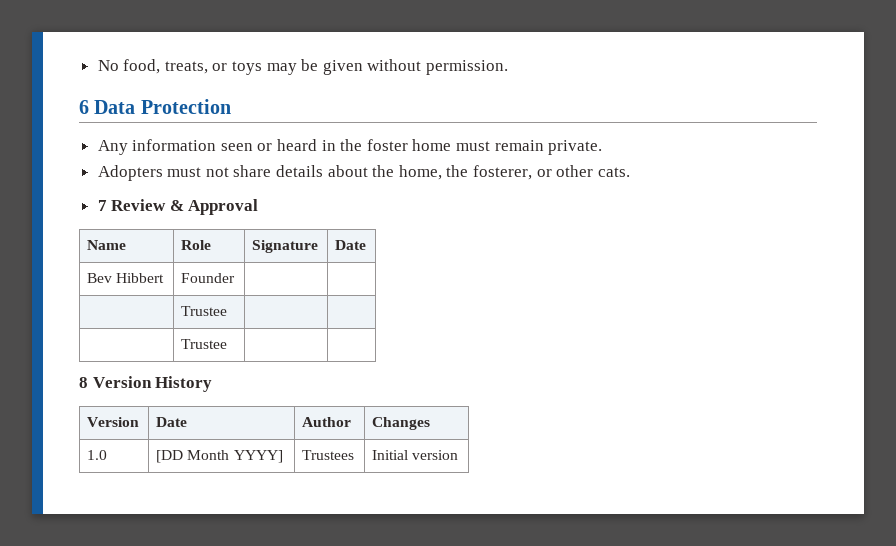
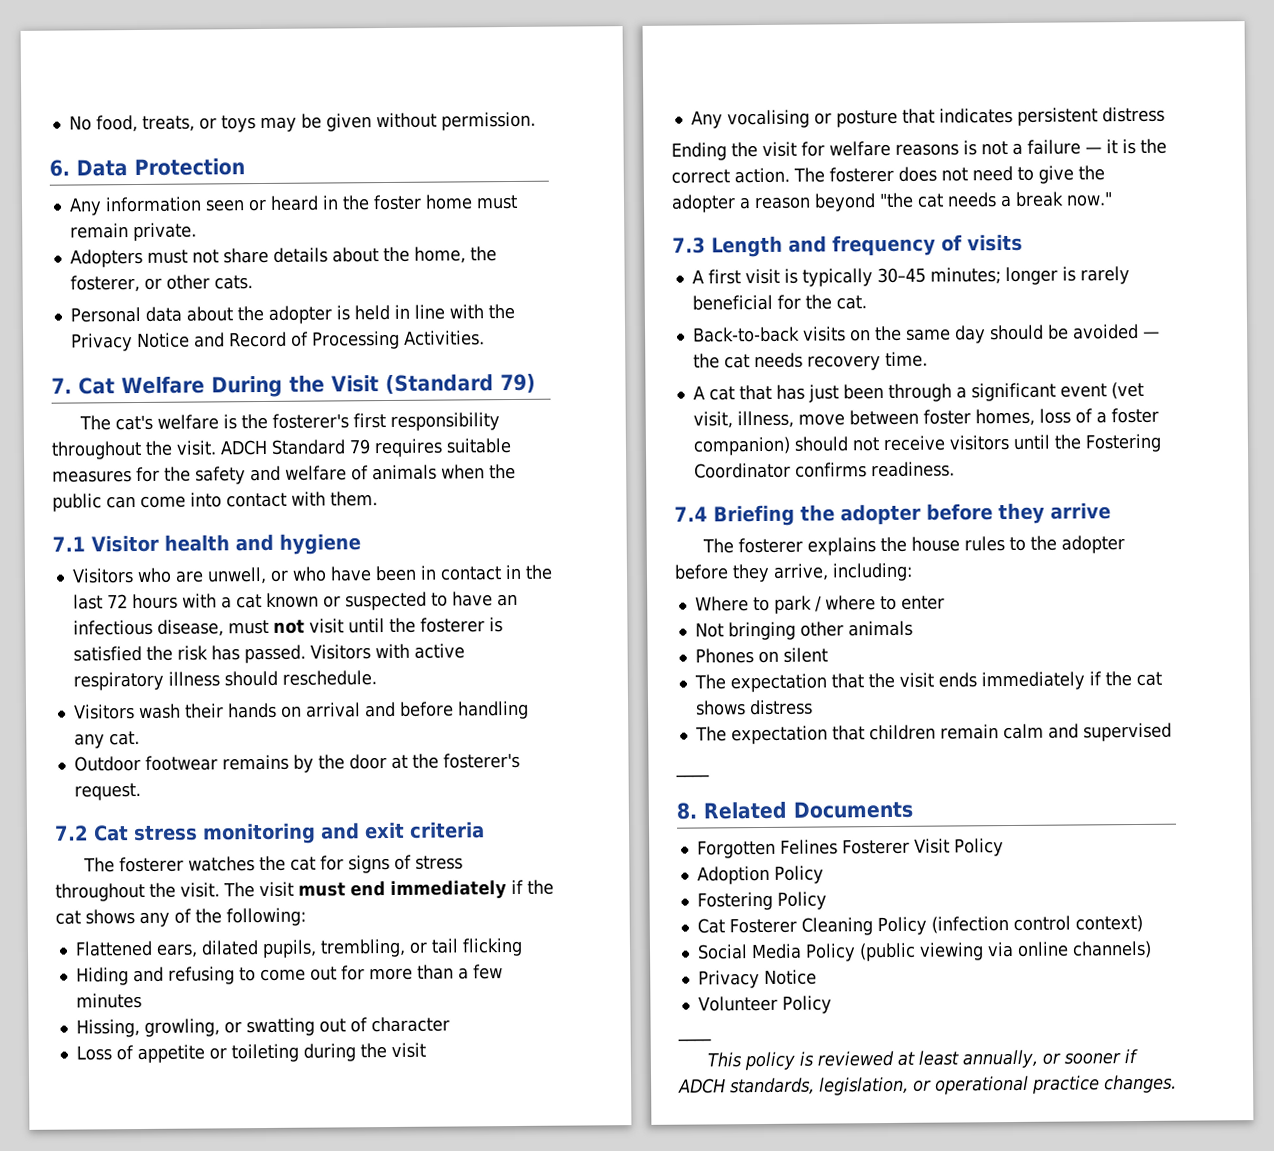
- 6 Data Protection
+ 6. Data Protection
- 7 Review & Approval
- Name | Role | Signature | Date
- Bev Hibbert | Founder | |
- | Trustee | |
- | Trustee | |
- 8 Version History
- Version | Date | Author | Changes
- 1.0 | [DD Month YYYY] | Trustees | Initial version
+ Personal data about the adopter is held in line with the Privacy Notice and Record of Processing Activities.
+ 7. Cat Welfare During the Visit (Standard 79)
+ The cat's welfare is the fosterer's first responsibility throughout the visit. ADCH Standard 79 requires suitable measures for the safety and welfare of animals when the public can come into contact with them.
+ 7.1 Visitor health and hygiene
+ Visitors who are unwell, or who have been in contact in the last 72 hours with a cat known or suspected to have an infectious disease, must not visit until the fosterer is satisfied the risk has passed. Visitors with active respiratory illness should reschedule.
+ Visitors wash their hands on arrival and before handling any cat.
+ Outdoor footwear remains by the door at the fosterer's request.
+ 7.2 Cat stress monitoring and exit criteria
+ The fosterer watches the cat for signs of stress throughout the visit. The visit must end immediately if the cat shows any of the following:
+ Flattened ears, dilated pupils, trembling, or tail flicking
+ Hiding and refusing to come out for more than a few minutes
+ Hissing, growling, or swatting out of character
+ Loss of appetite or toileting during the visit
+ Any vocalising or posture that indicates persistent distress
+ Ending the visit for welfare reasons is not a failure — it is the correct action. The fosterer does not need to give the adopter a reason beyond "the cat needs a break now."
+ 7.3 Length and frequency of visits
+ A first visit is typically 30–45 minutes; longer is rarely beneficial for the cat.
+ Back-to-back visits on the same day should be avoided — the cat needs recovery time.
+ A cat that has just been through a significant event (vet visit, illness, move between foster homes, loss of a foster companion) should not receive visitors until the Fostering Coordinator confirms readiness.
+ 7.4 Briefing the adopter before they arrive
+ The fosterer explains the house rules to the adopter before they arrive, including:
+ Where to park / where to enter
+ Not bringing other animals
+ Phones on silent
+ The expectation that the visit ends immediately if the cat shows distress
+ The expectation that children remain calm and supervised
+ ____
+ 8. Related Documents
+ Forgotten Felines Fosterer Visit Policy
+ Adoption Policy
+ Fostering Policy
+ Cat Fosterer Cleaning Policy (infection control context)
+ Social Media Policy (public viewing via online channels)
+ Privacy Notice
+ Volunteer Policy
+ ____
+ This policy is reviewed at least annually, or sooner if ADCH standards, legislation, or operational practice changes.

